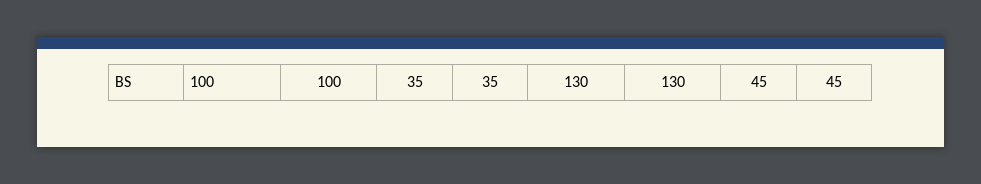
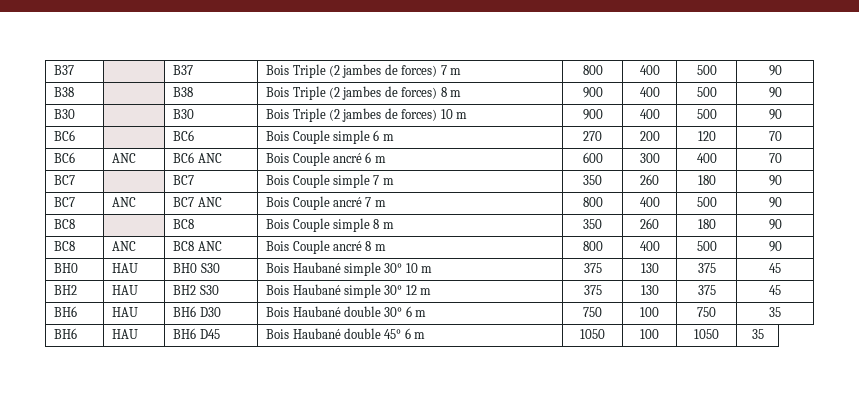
- BS | 100 | 100 | 35 | 35 | 130 | 130 | 45 | 45
+ B37 | | B37 | Bois Triple (2 jambes de forces) 7 m | 800 | 400 | 500 | 90
+ B38 | | B38 | Bois Triple (2 jambes de forces) 8 m | 900 | 400 | 500 | 90
+ B30 | | B30 | Bois Triple (2 jambes de forces) 10 m | 900 | 400 | 500 | 90
+ BC6 | | BC6 | Bois Couple simple 6 m | 270 | 200 | 120 | 70
+ BC6 | ANC | BC6 ANC | Bois Couple ancré 6 m | 600 | 300 | 400 | 70
+ BC7 | | BC7 | Bois Couple simple 7 m | 350 | 260 | 180 | 90
+ BC7 | ANC | BC7 ANC | Bois Couple ancré 7 m | 800 | 400 | 500 | 90
+ BC8 | | BC8 | Bois Couple simple 8 m | 350 | 260 | 180 | 90
+ BC8 | ANC | BC8 ANC | Bois Couple ancré 8 m | 800 | 400 | 500 | 90
+ BH0 | HAU | BH0 S30 | Bois Haubané simple 30° 10 m | 375 | 130 | 375 | 45
+ BH2 | HAU | BH2 S30 | Bois Haubané simple 30° 12 m | 375 | 130 | 375 | 45
+ BH6 | HAU | BH6 D30 | Bois Haubané double 30° 6 m | 750 | 100 | 750 | 35
+ BH6 | HAU | BH6 D45 | Bois Haubané double 45° 6 m | 1050 | 100 | 1050 | 35

